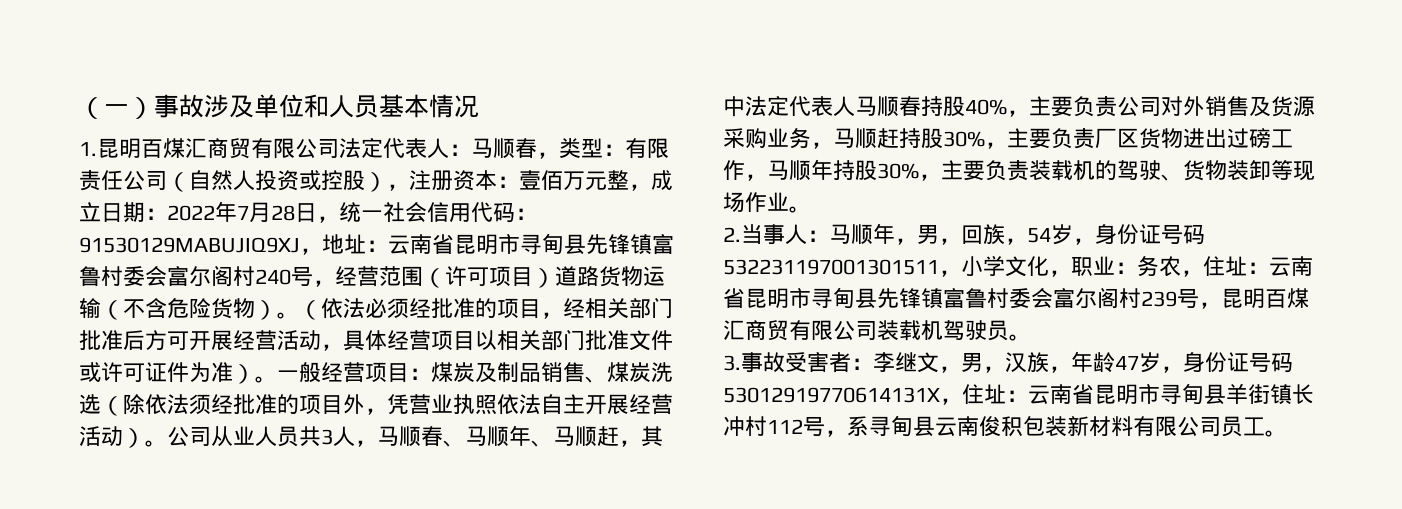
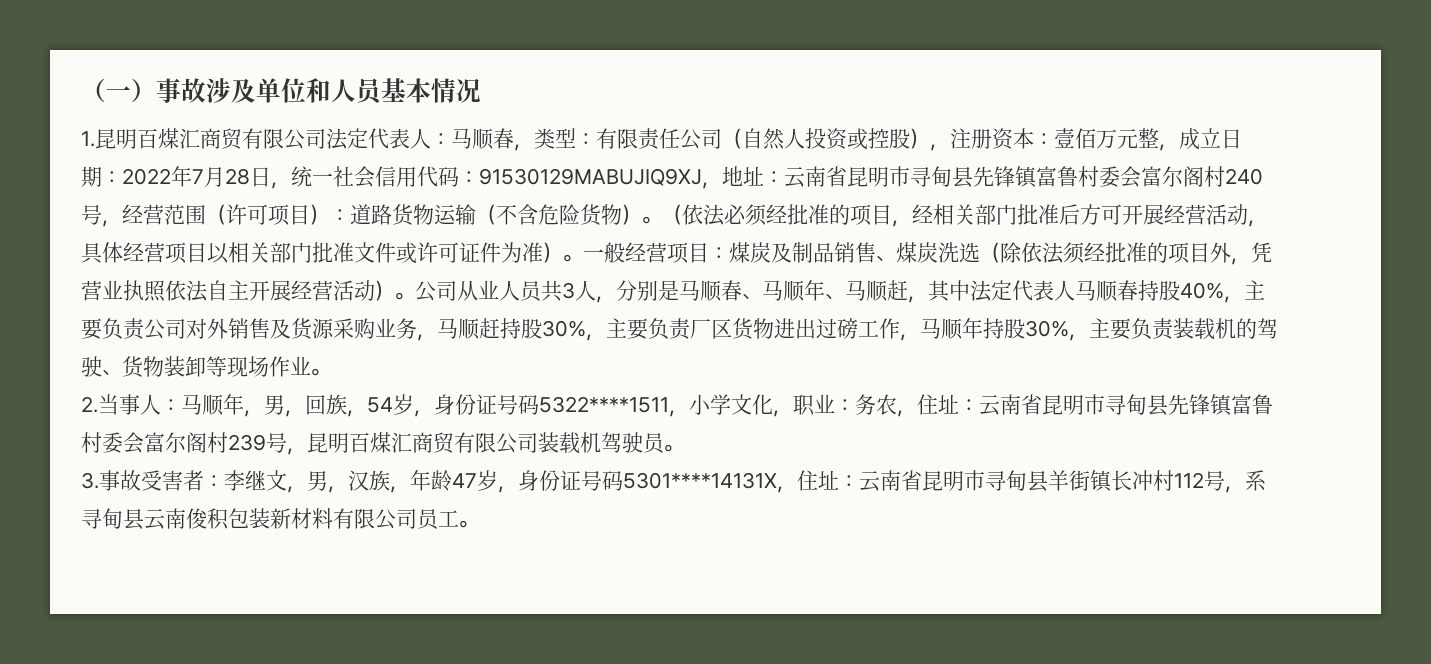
- 云南省昆明市寻甸县先锋镇富鲁村委会富尔阁村240号，经营范围（许可项目）道路货物运输（不含危险货物）。
+ 云南省昆明市寻甸县先锋镇富鲁村委会富尔阁村240号，经营范围（许可项目）：道路货物运输（不含危险货物）。
- 公司从业人员共3人，马顺春、马顺年、马顺赶，其中法定代表人马顺春持股40%，主要负责公司对外销售及货源采购业务，马顺赶持股30%，主要负责厂区货物进出过磅工作，马顺年持股30%，主要负责装载机的驾驶、货物装卸等现场作业。
+ 公司从业人员共3人，分别是马顺春、马顺年、马顺赶，其中法定代表人马顺春持股40%，主要负责公司对外销售及货源采购业务，马顺赶持股30%，主要负责厂区货物进出过磅工作，马顺年持股30%，主要负责装载机的驾驶、货物装卸等现场作业。
- 2.当事人：马顺年，男，回族，54岁，身份证号码532231197001301511，小学文化，职业：务农，住址：云南省昆明市寻甸县先锋镇富鲁村委会富尔阁村239号，昆明百煤汇商贸有限公司装载机驾驶员。
+ 2.当事人：马顺年，男，回族，54岁，身份证号码5322****1511，小学文化，职业：务农，住址：云南省昆明市寻甸县先锋镇富鲁村委会富尔阁村239号，昆明百煤汇商贸有限公司装载机驾驶员。
- 3.事故受害者：李继文，男，汉族，年龄47岁，身份证号码53012919770614131X，住址：云南省昆明市寻甸县羊街镇长冲村112号，系寻甸县云南俊积包装新材料有限公司员工。
+ 3.事故受害者：李继文，男，汉族，年龄47岁，身份证号码5301****14131X，住址：云南省昆明市寻甸县羊街镇长冲村112号，系寻甸县云南俊积包装新材料有限公司员工。

